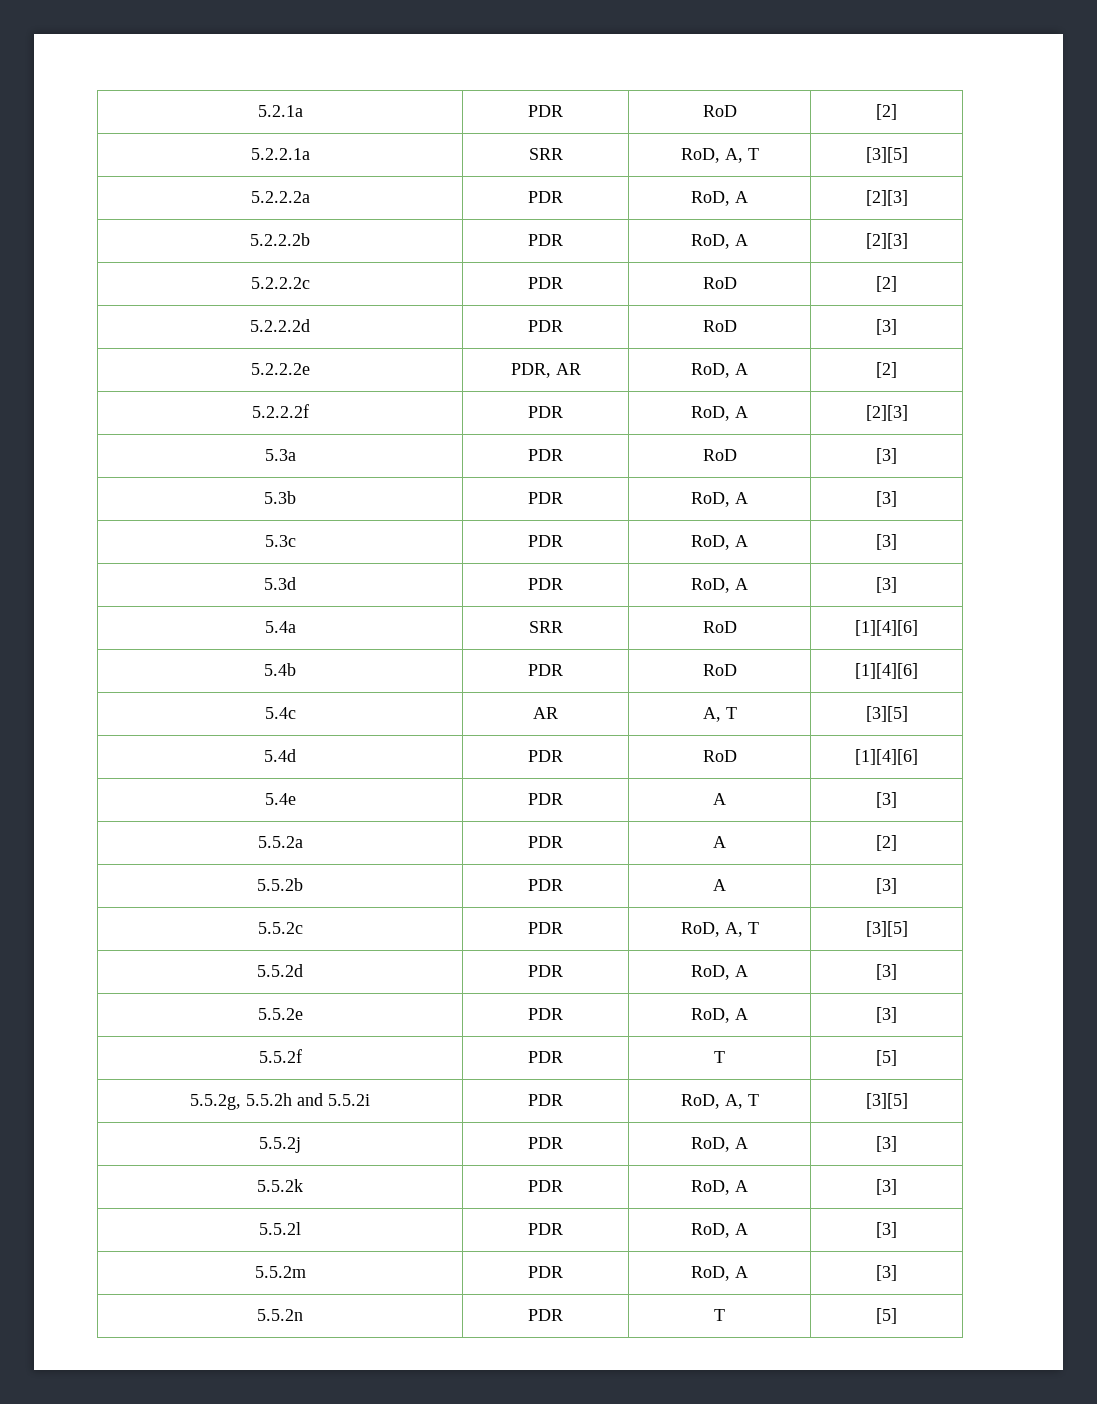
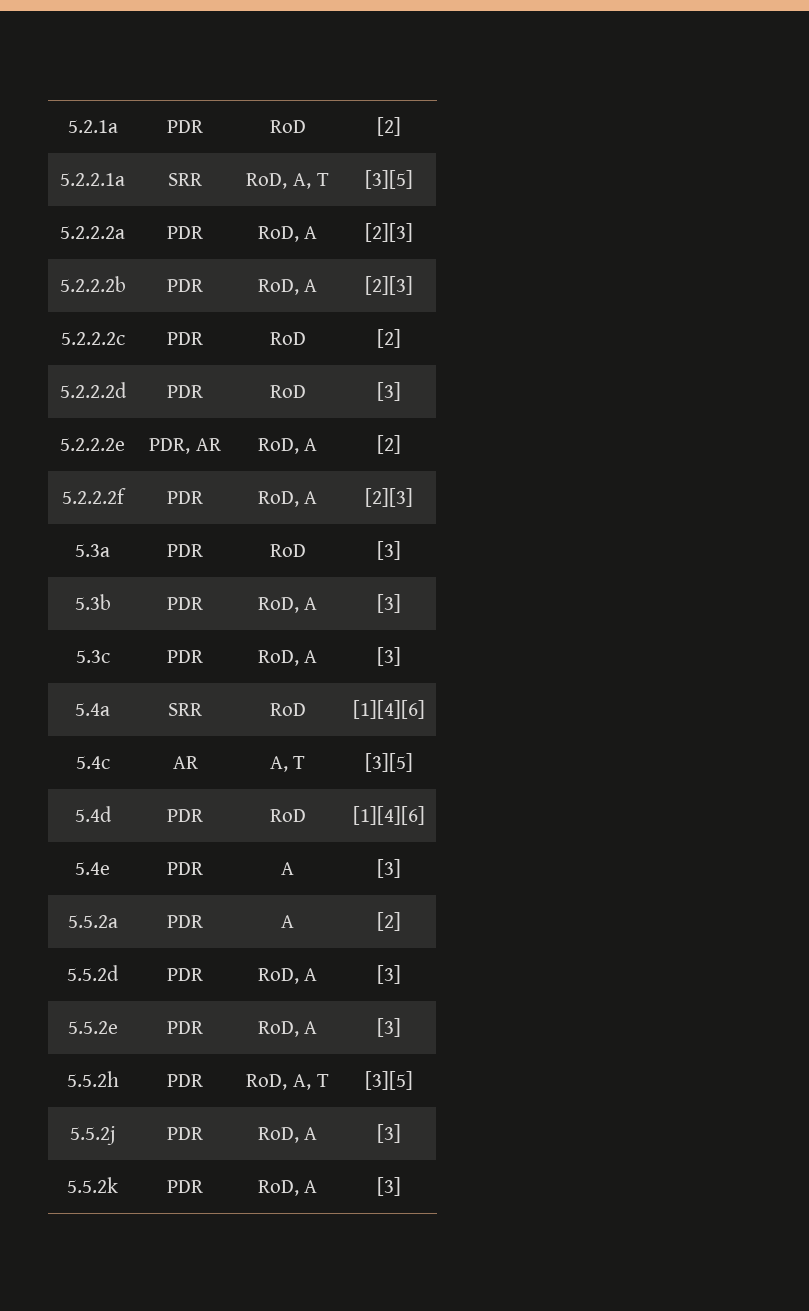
- 5.3d | PDR | RoD, A | [3]
- 5.4b | PDR | RoD | [1][4][6]
- 5.5.2b | PDR | A | [3]
- 5.5.2c | PDR | RoD, A, T | [3][5]
- 5.5.2f | PDR | T | [5]
- 5.5.2g, 5.5.2h and 5.5.2i | PDR | RoD, A, T | [3][5]
+ 5.5.2h | PDR | RoD, A, T | [3][5]
- 5.5.2l | PDR | RoD, A | [3]
- 5.5.2m | PDR | RoD, A | [3]
- 5.5.2n | PDR | T | [5]

